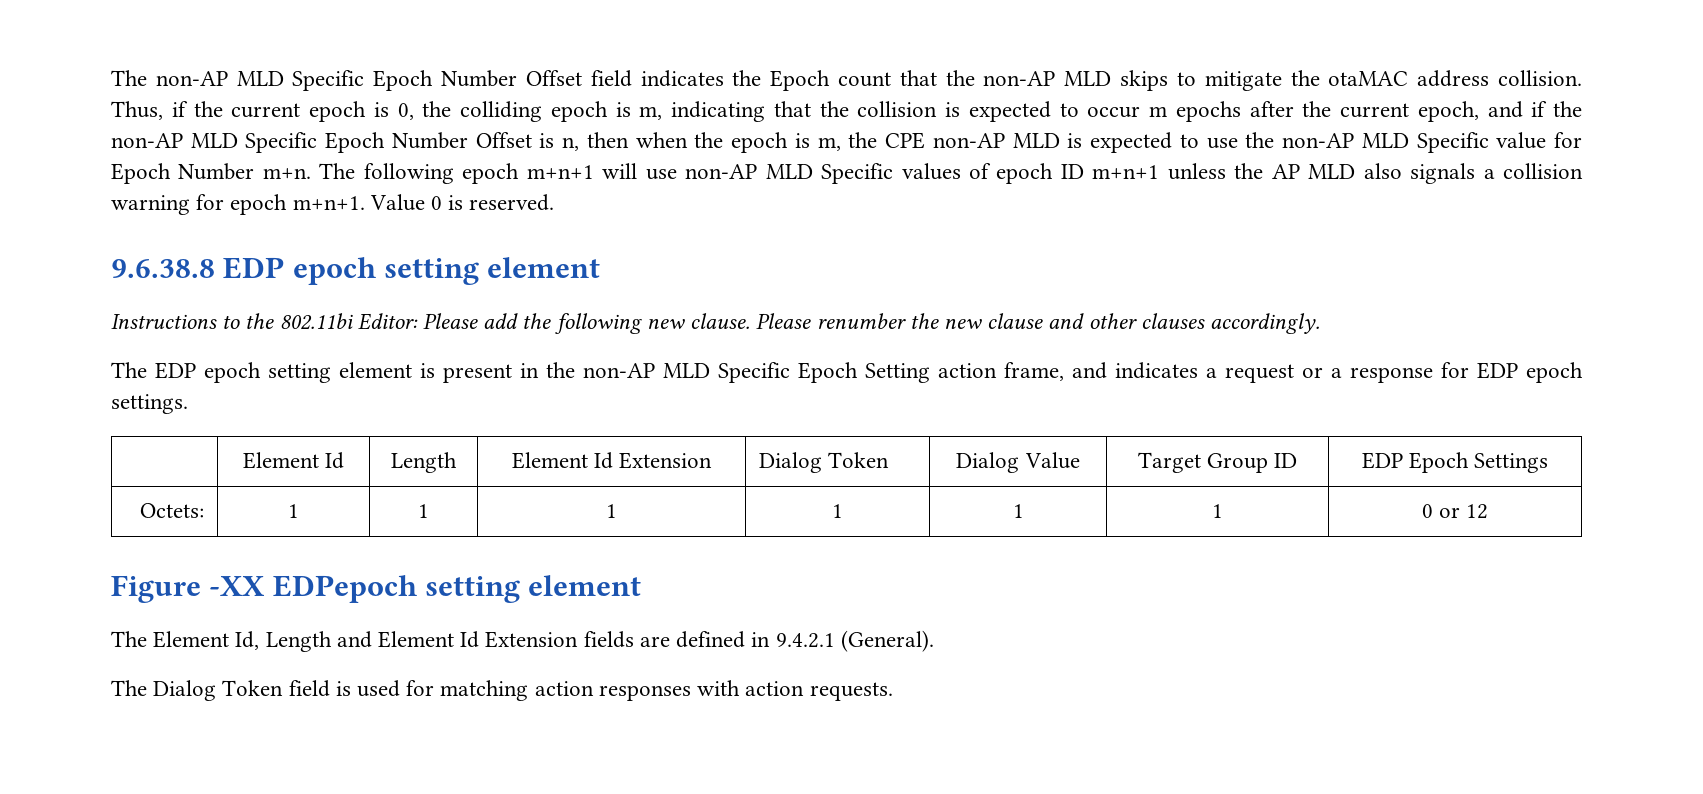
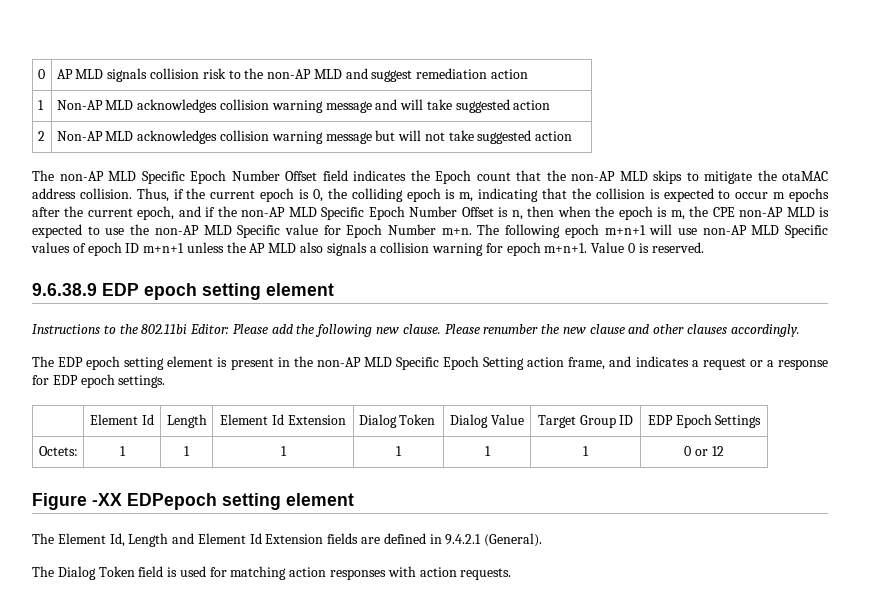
+ 0 | AP MLD signals collision risk to the non-AP MLD and suggest remediation action
+ 1 | Non-AP MLD acknowledges collision warning message and will take suggested action
+ 2 | Non-AP MLD acknowledges collision warning message but will not take suggested action
- 9.6.38.8 EDP epoch setting element
+ 9.6.38.9 EDP epoch setting element

